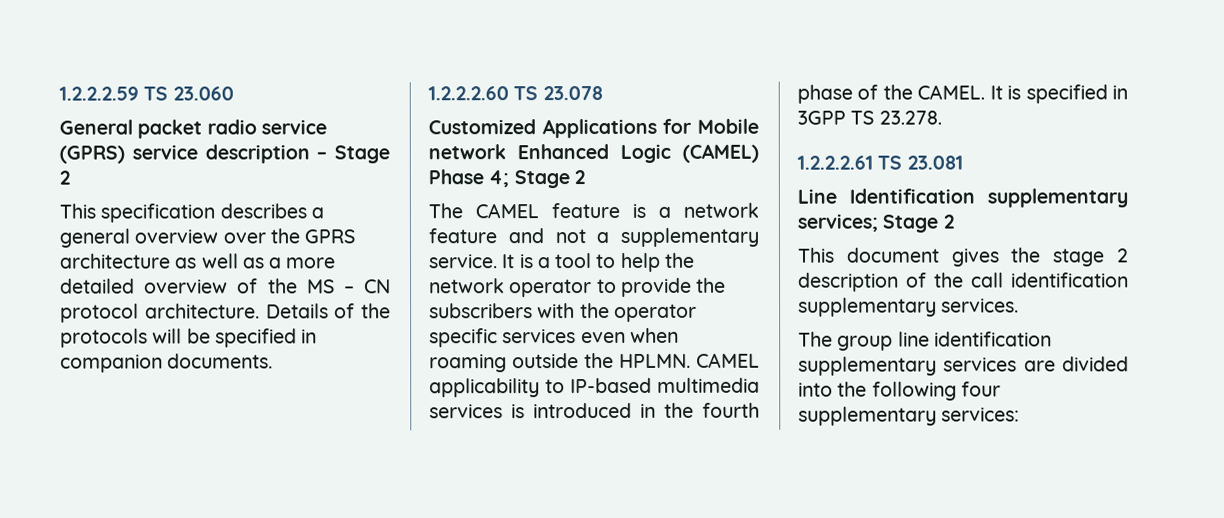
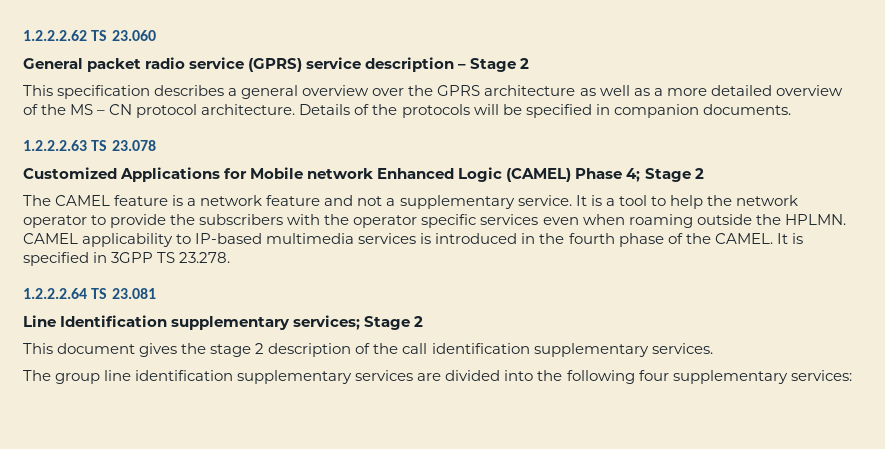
- 1.2.2.2.59 TS 23.060
+ 1.2.2.2.62 TS 23.060
- 1.2.2.2.60 TS 23.078
+ 1.2.2.2.63 TS 23.078
- 1.2.2.2.61 TS 23.081
+ 1.2.2.2.64 TS 23.081

